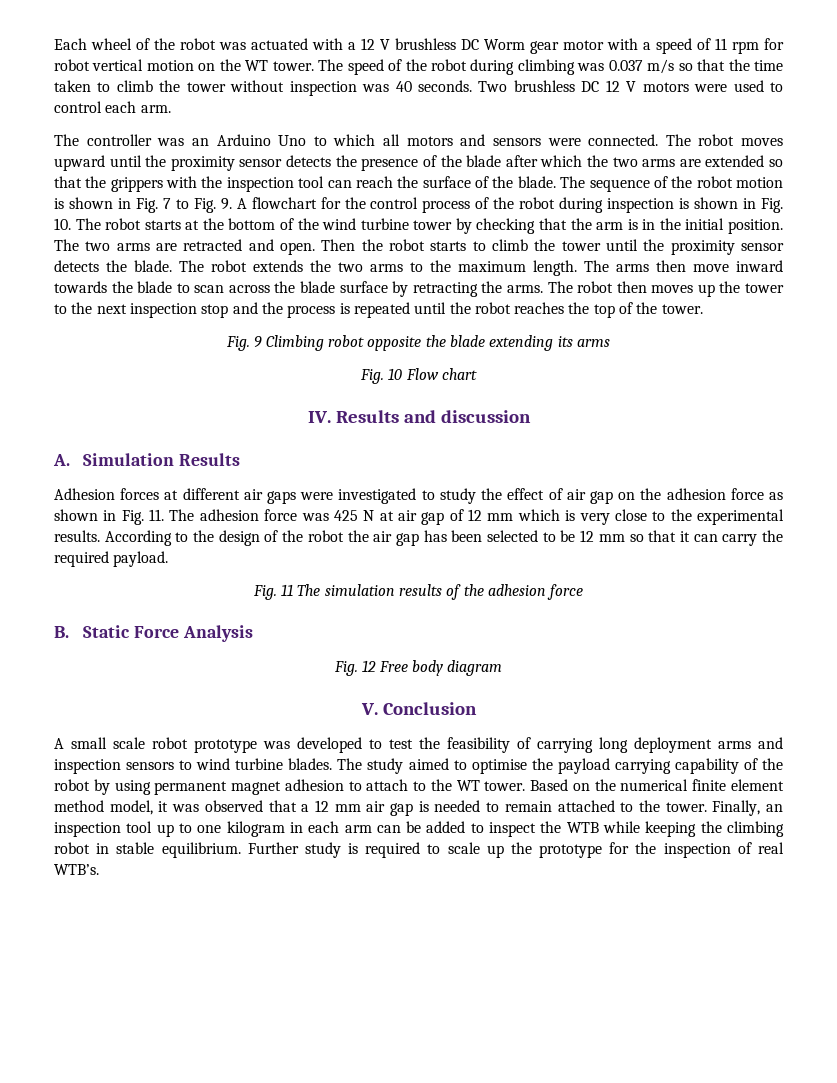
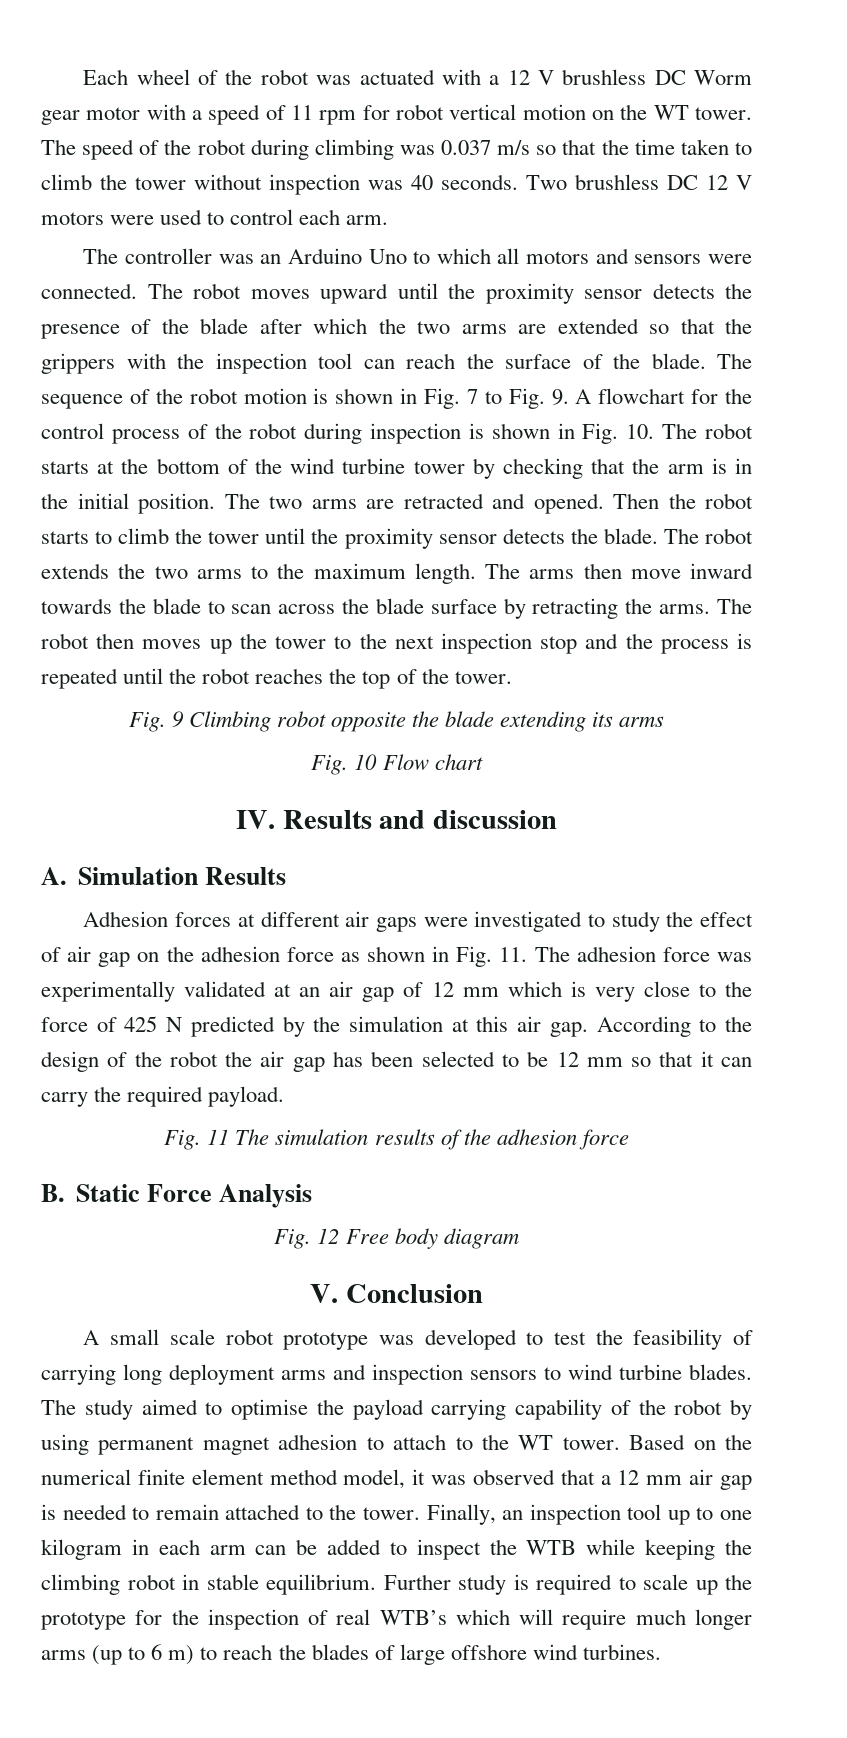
- The two arms are retracted and open.
+ The two arms are retracted and opened.
- Adhesion forces at different air gaps were investigated to study the effect of air gap on the adhesion force as shown in Fig. 11. The adhesion force was 425 N at air gap of 12 mm which is very close to the experimental results.
+ Adhesion forces at different air gaps were investigated to study the effect of air gap on the adhesion force as shown in Fig. 11. The adhesion force was experimentally validated at an air gap of 12 mm which is very close to the force of 425 N predicted by the simulation at this air gap.
- Further study is required to scale up the prototype for the inspection of real WTB’s.
+ Further study is required to scale up the prototype for the inspection of real WTB’s which will require much longer arms (up to 6 m) to reach the blades of large offshore wind turbines.

